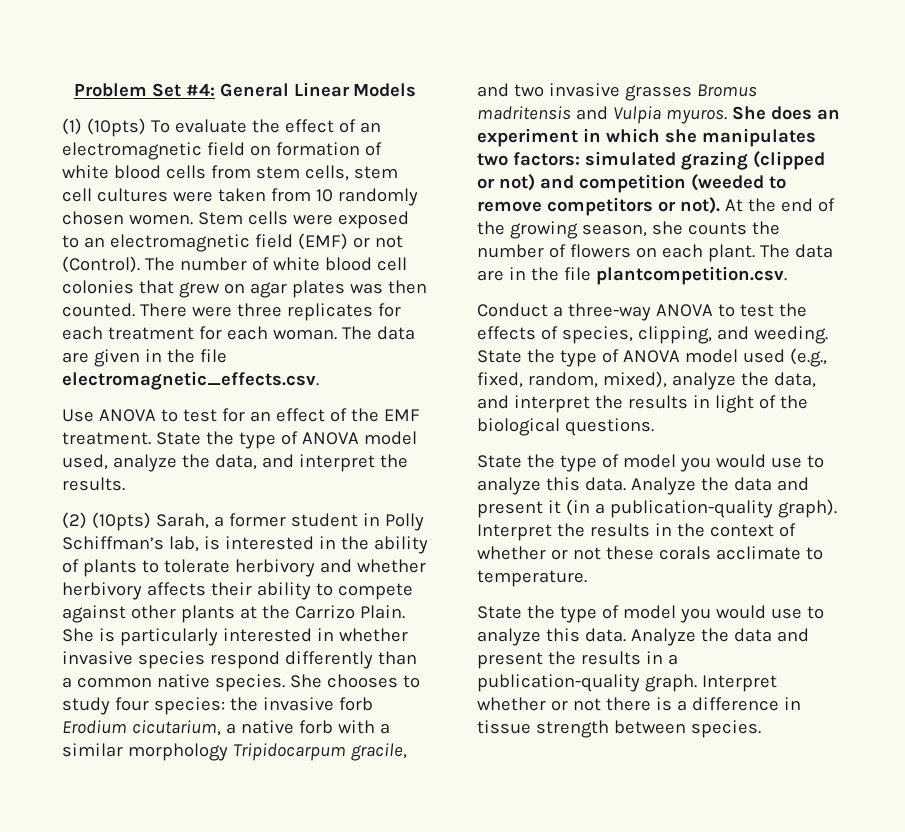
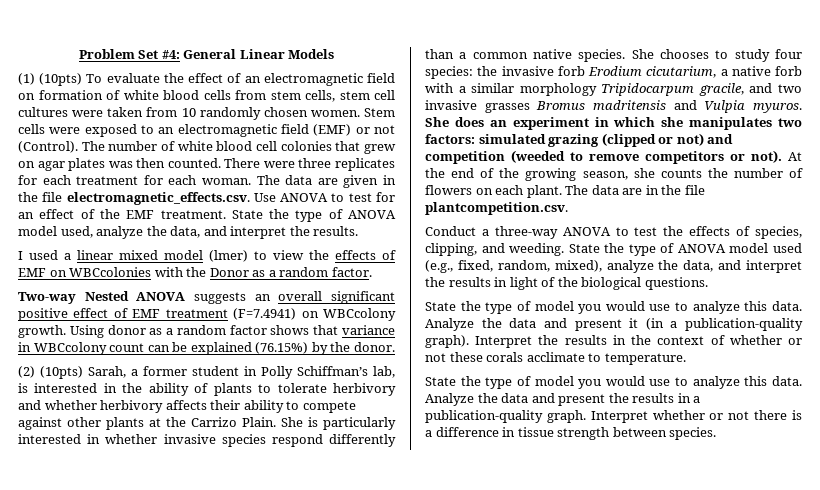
- The data are given in the file electromagnetic_effects.csv.
- Use ANOVA to test for an effect of the EMF treatment.
+ The data are given in the file electromagnetic_effects.csv. Use ANOVA to test for an effect of the EMF treatment.
+ I used a linear mixed model (lmer) to view the effects of EMF on WBCcolonies with the Donor as a random factor.
+ Two-way Nested ANOVA suggests an overall significant positive effect of EMF treatment (F=7.4941) on WBCcolony growth. Using donor as a random factor shows that variance in WBCcolony count can be explained (76.15%) by the donor.

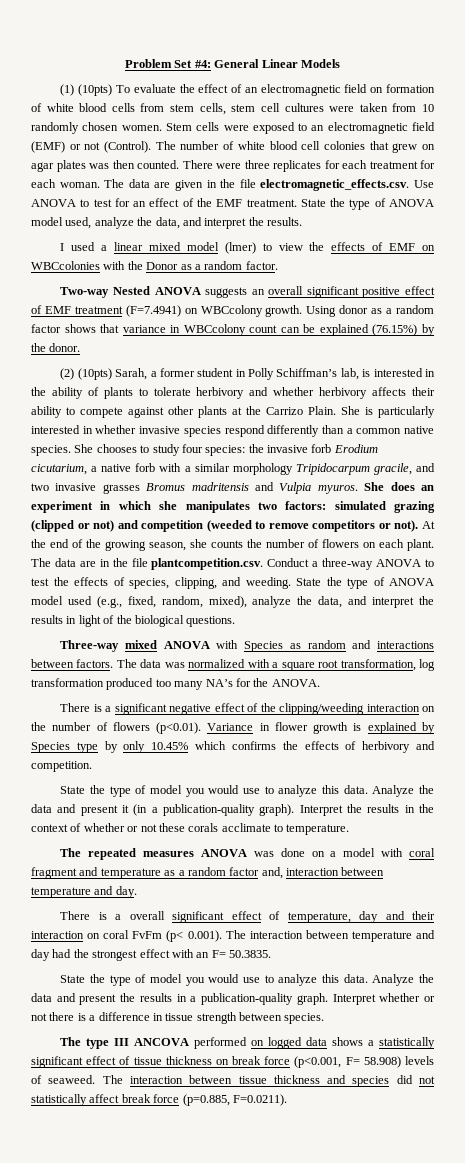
- The data are in the file plantcompetition.csv.
- Conduct a three-way ANOVA to test the effects of species, clipping, and weeding.
+ The data are in the file plantcompetition.csv. Conduct a three-way ANOVA to test the effects of species, clipping, and weeding.
+ Three-way mixed ANOVA with Species as random and interactions between factors. The data was normalized with a square root transformation, log transformation produced too many NA’s for the ANOVA.
+ There is a significant negative effect of the clipping/weeding interaction on the number of flowers (p<0.01). Variance in flower growth is explained by Species type by only 10.45% which confirms the effects of herbivory and competition.
+ The repeated measures ANOVA was done on a model with coral fragment and temperature as a random factor and, interaction between temperature and day.
+ There is a overall significant effect of temperature, day and their interaction on coral FvFm (p< 0.001). The interaction between temperature and day had the strongest effect with an F= 50.3835.
+ The type III ANCOVA performed on logged data shows a statistically significant effect of tissue thickness on break force (p<0.001, F= 58.908) levels of seaweed. The interaction between tissue thickness and species did not statistically affect break force (p=0.885, F=0.0211).

